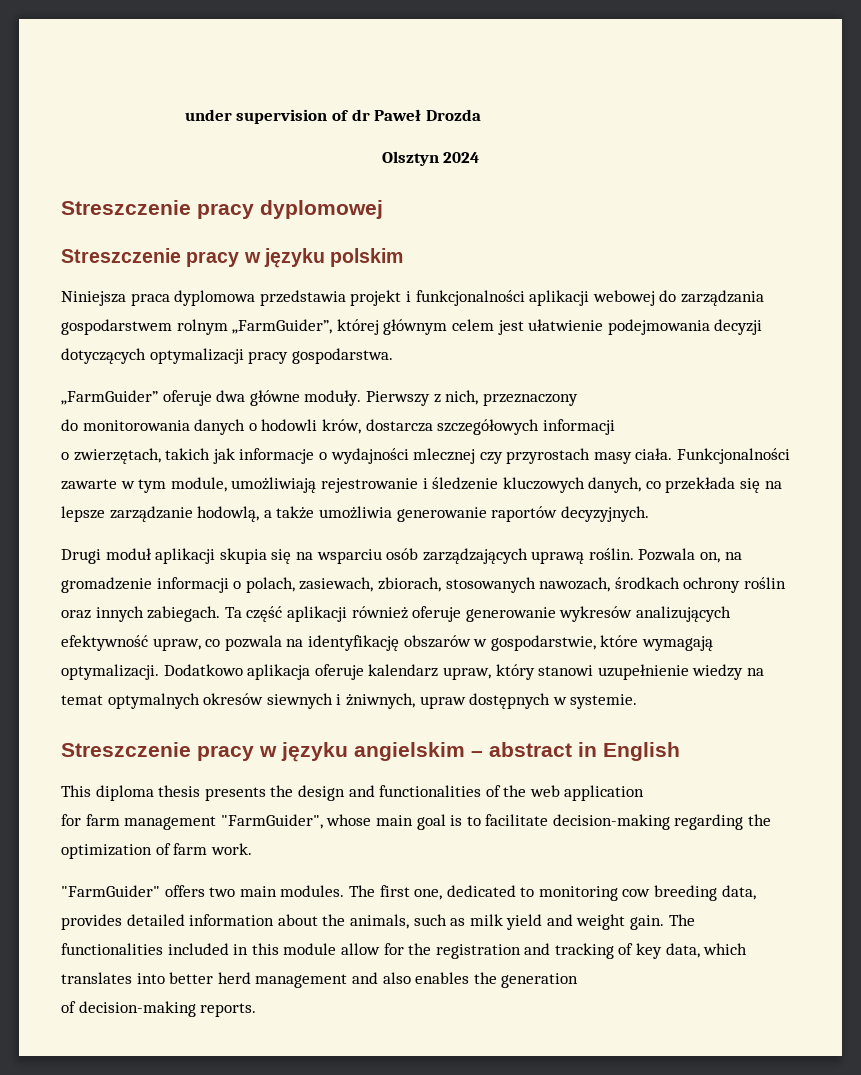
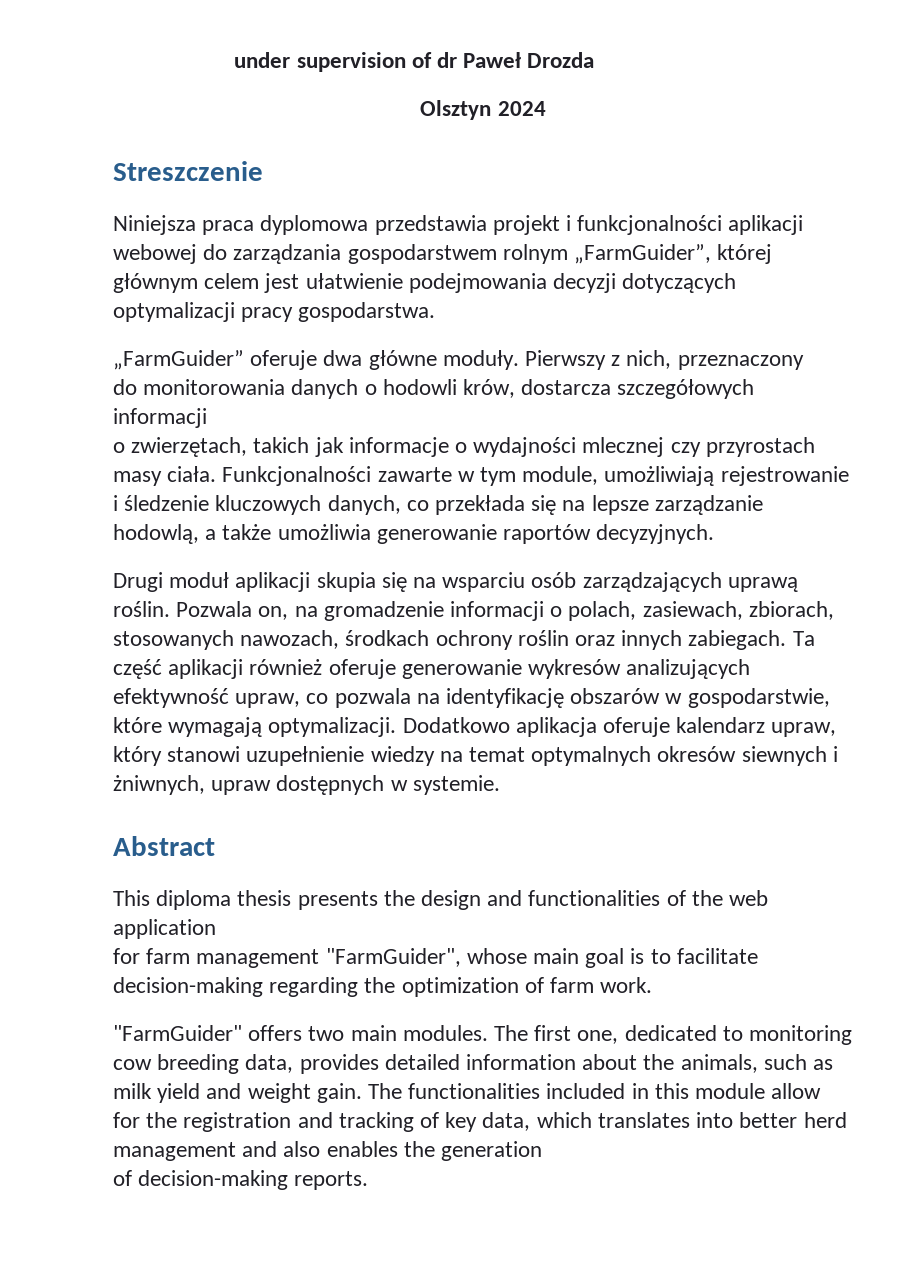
- Streszczenie pracy dyplomowej
- Streszczenie pracy w języku polskim
+ Streszczenie
- Streszczenie pracy w języku angielskim – abstract in English
+ Abstract

